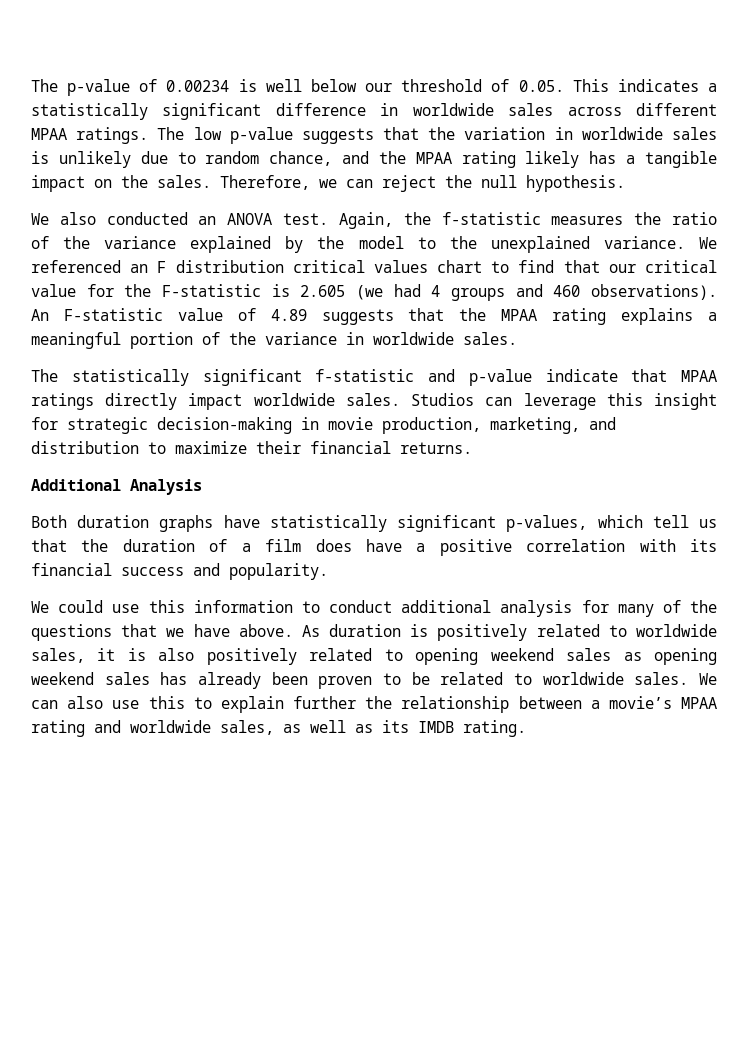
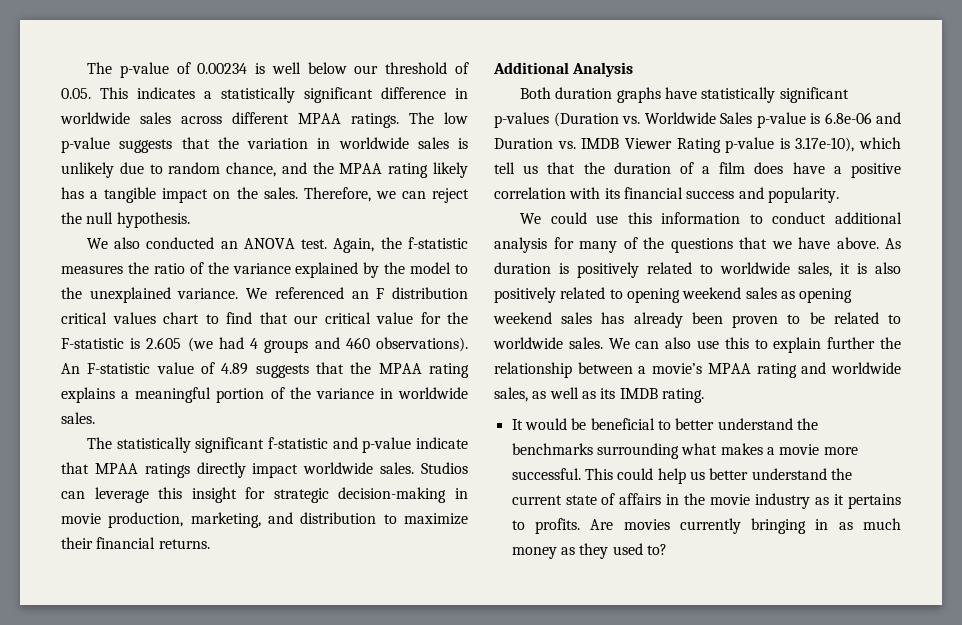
- Both duration graphs have statistically significant p-values, which tell us that the duration of a film does have a positive correlation with its financial success and popularity.
+ Both duration graphs have statistically significant p-values (Duration vs. Worldwide Sales p-value is 6.8e-06 and Duration vs. IMDB Viewer Rating p-value is 3.17e-10), which tell us that the duration of a film does have a positive correlation with its financial success and popularity.
+ It would be beneficial to better understand the benchmarks surrounding what makes a movie more successful. This could help us better understand the current state of affairs in the movie industry as it pertains to profits. Are movies currently bringing in as much money as they used to?

